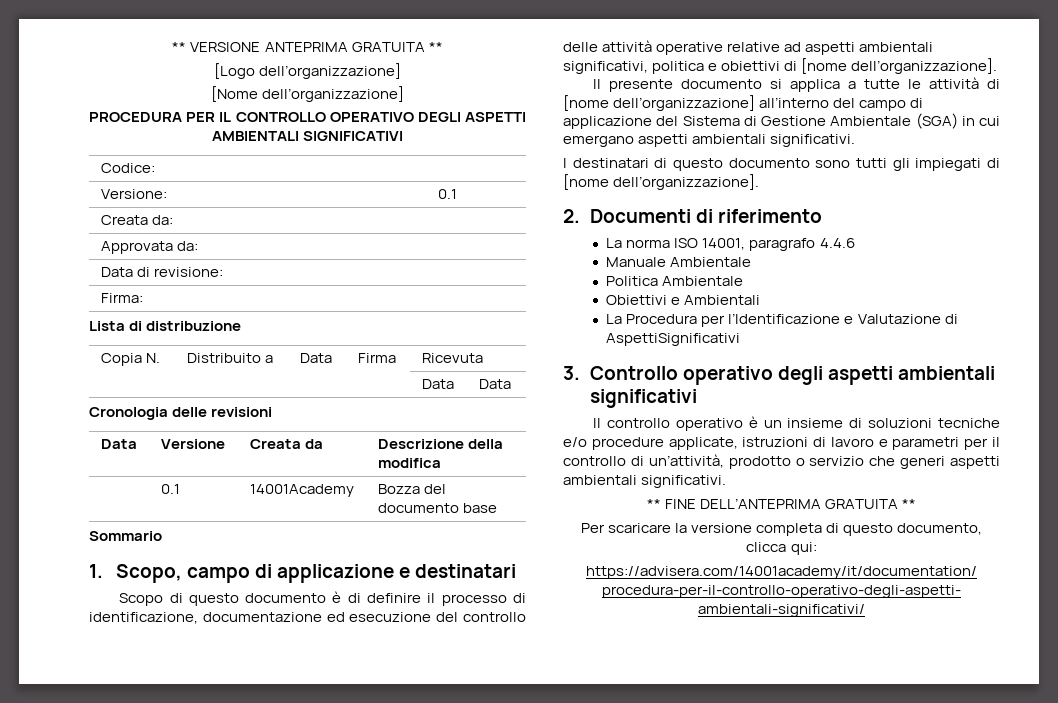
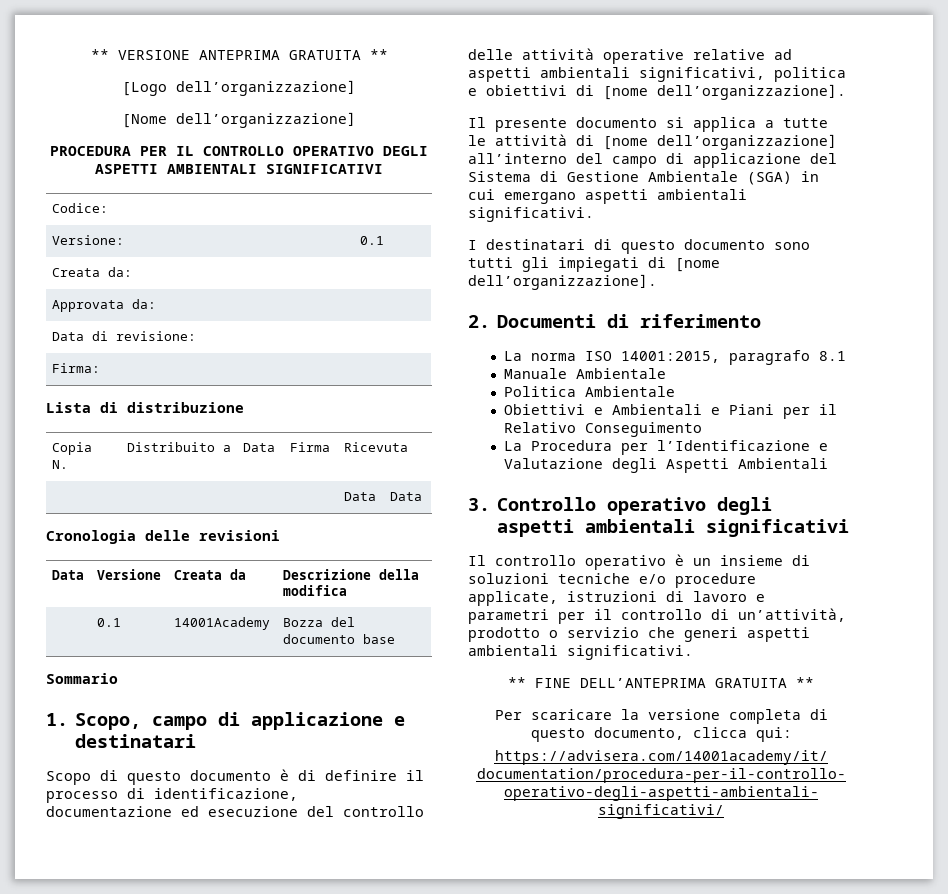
- La norma ISO 14001, paragrafo 4.4.6
+ La norma ISO 14001:2015, paragrafo 8.1
- Obiettivi e Ambientali
+ Obiettivi e Ambientali e Piani per il Relativo Conseguimento
- La Procedura per l’Identificazione e Valutazione di AspettiSignificativi
+ La Procedura per l’Identificazione e Valutazione degli Aspetti Ambientali

